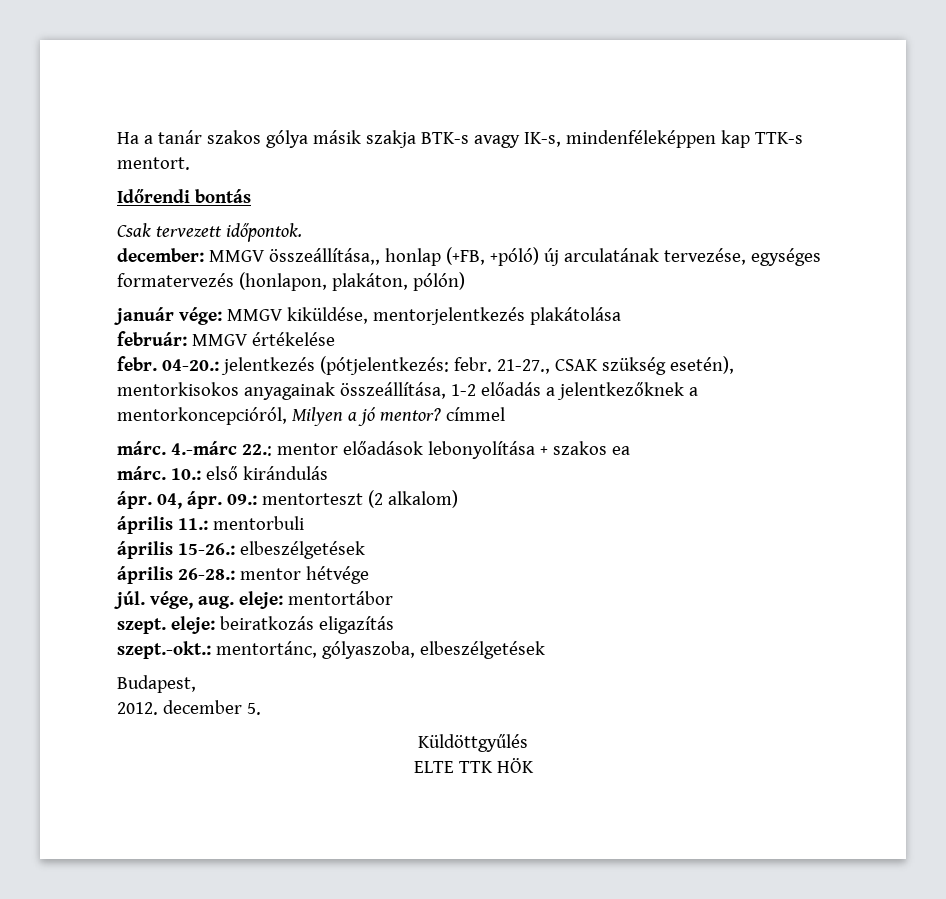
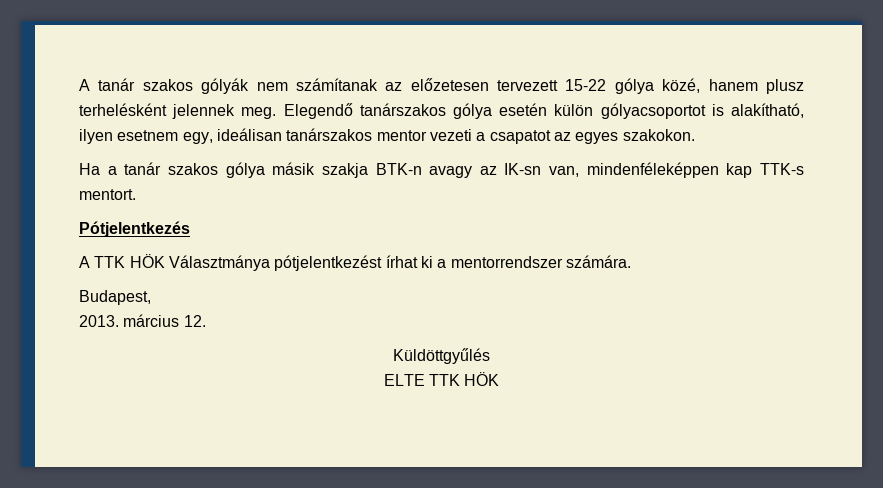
+ A tanár szakos gólyák nem számítanak az előzetesen tervezett 15-22 gólya közé, hanem plusz terhelésként jelennek meg. Elegendő tanárszakos gólya esetén külön gólyacsoportot is alakítható, ilyen esetnem egy, ideálisan tanárszakos mentor vezeti a csapatot az egyes szakokon.
- Ha a tanár szakos gólya másik szakja BTK-s avagy IK-s, mindenféleképpen kap TTK-s mentort.
+ Ha a tanár szakos gólya másik szakja BTK-n avagy az IK-sn van, mindenféleképpen kap TTK-s mentort.
- Időrendi bontás
- Csak tervezett időpontok.
- december: MMGV összeállítása,, honlap (+FB, +póló) új arculatának tervezése, egységes formatervezés (honlapon, plakáton, pólón)
- január vége: MMGV kiküldése, mentorjelentkezés plakátolása
- február: MMGV értékelése
- febr. 04-20.: jelentkezés (pótjelentkezés: febr. 21-27., CSAK szükség esetén), mentorkisokos anyagainak összeállítása, 1-2 előadás a jelentkezőknek a mentorkoncepcióról, Milyen a jó mentor? címmel
- márc. 4.-márc 22.: mentor előadások lebonyolítása + szakos ea
- márc. 10.: első kirándulás
- ápr. 04, ápr. 09.: mentorteszt (2 alkalom)
- április 11.: mentorbuli
- április 15-26.: elbeszélgetések
- április 26-28.: mentor hétvége
- júl. vége, aug. eleje: mentortábor
- szept. eleje: beiratkozás eligazítás
- szept.-okt.: mentortánc, gólyaszoba, elbeszélgetések
+ Pótjelentkezés
+ A TTK HÖK Választmánya pótjelentkezést írhat ki a mentorrendszer számára.
  Budapest,
- 2012. december 5.
+ 2013. március 12.

